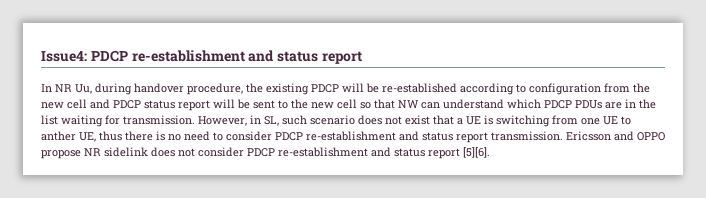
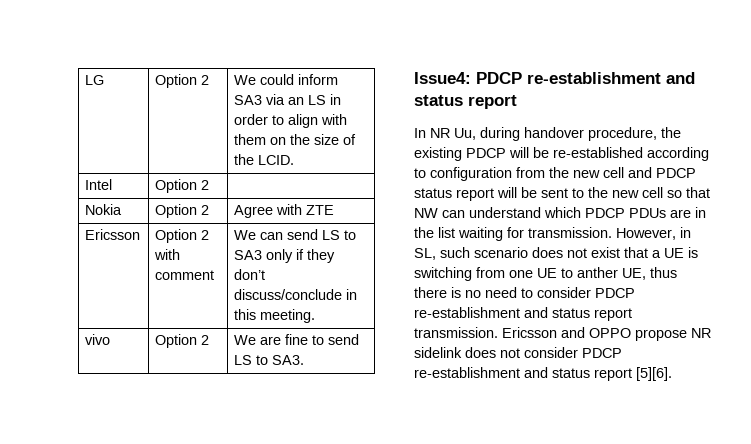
+ LG | Option 2 | We could inform SA3 via an LS in order to align with them on the size of the LCID.
+ Intel | Option 2 |
+ Nokia | Option 2 | Agree with ZTE
+ Ericsson | Option 2 with comment | We can send LS to SA3 only if they don’t discuss/conclude in this meeting.
+ vivo | Option 2 | We are fine to send LS to SA3.

